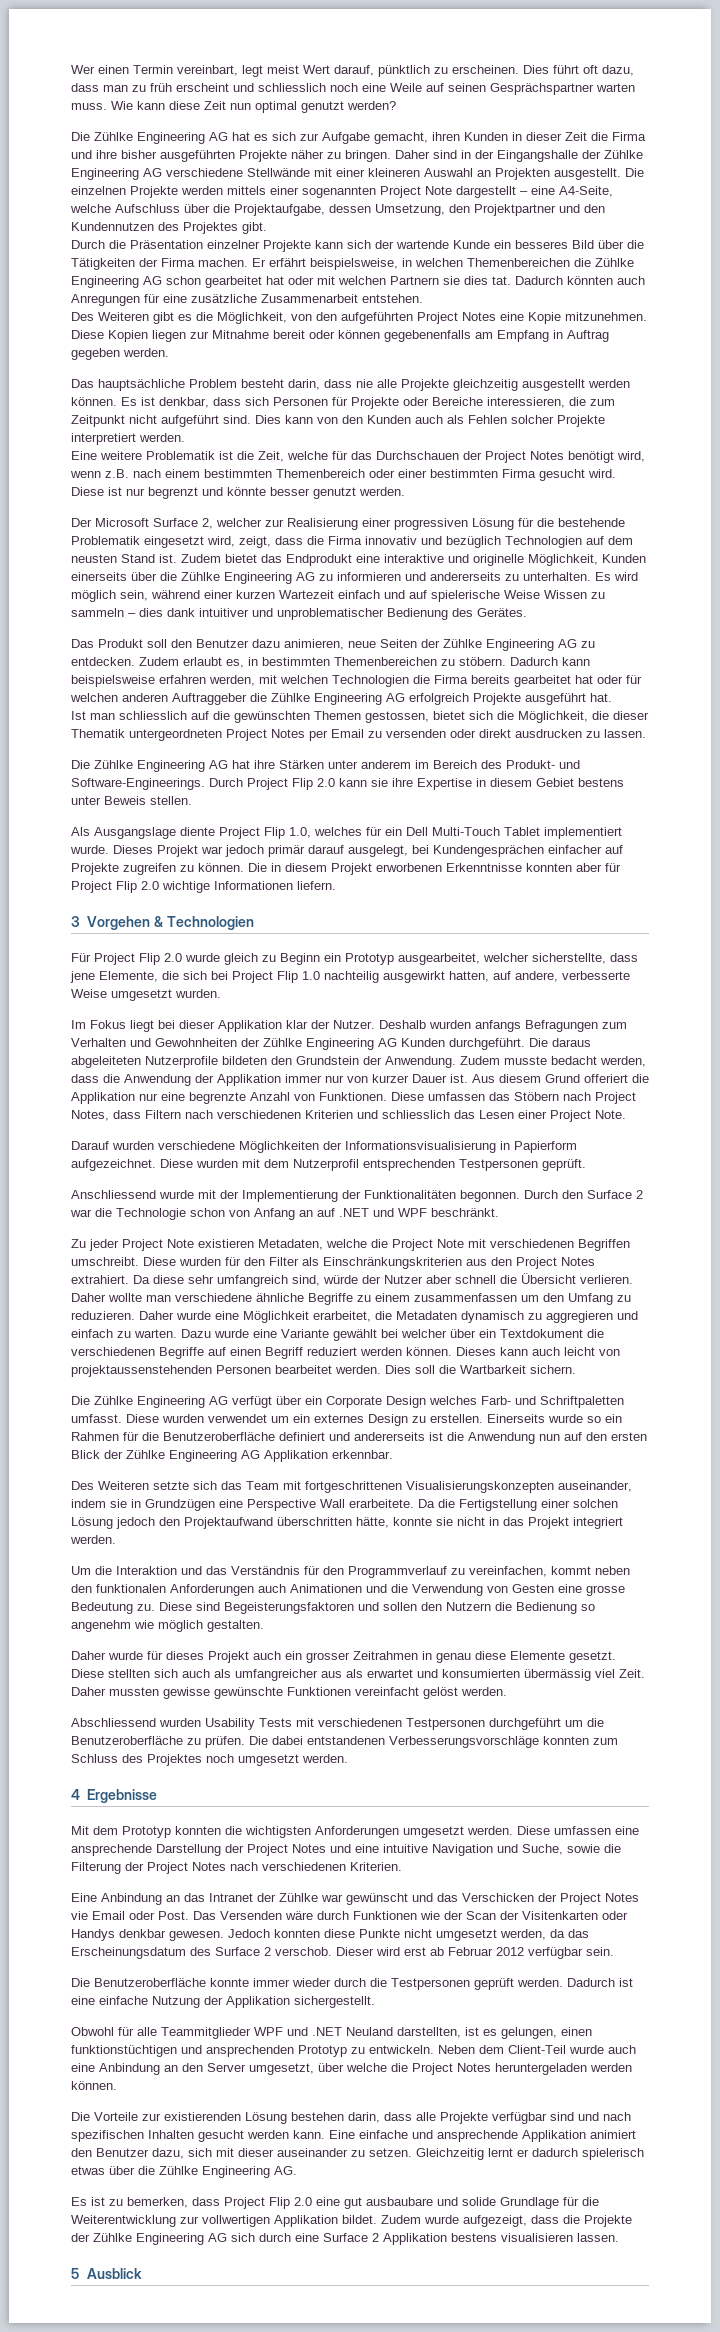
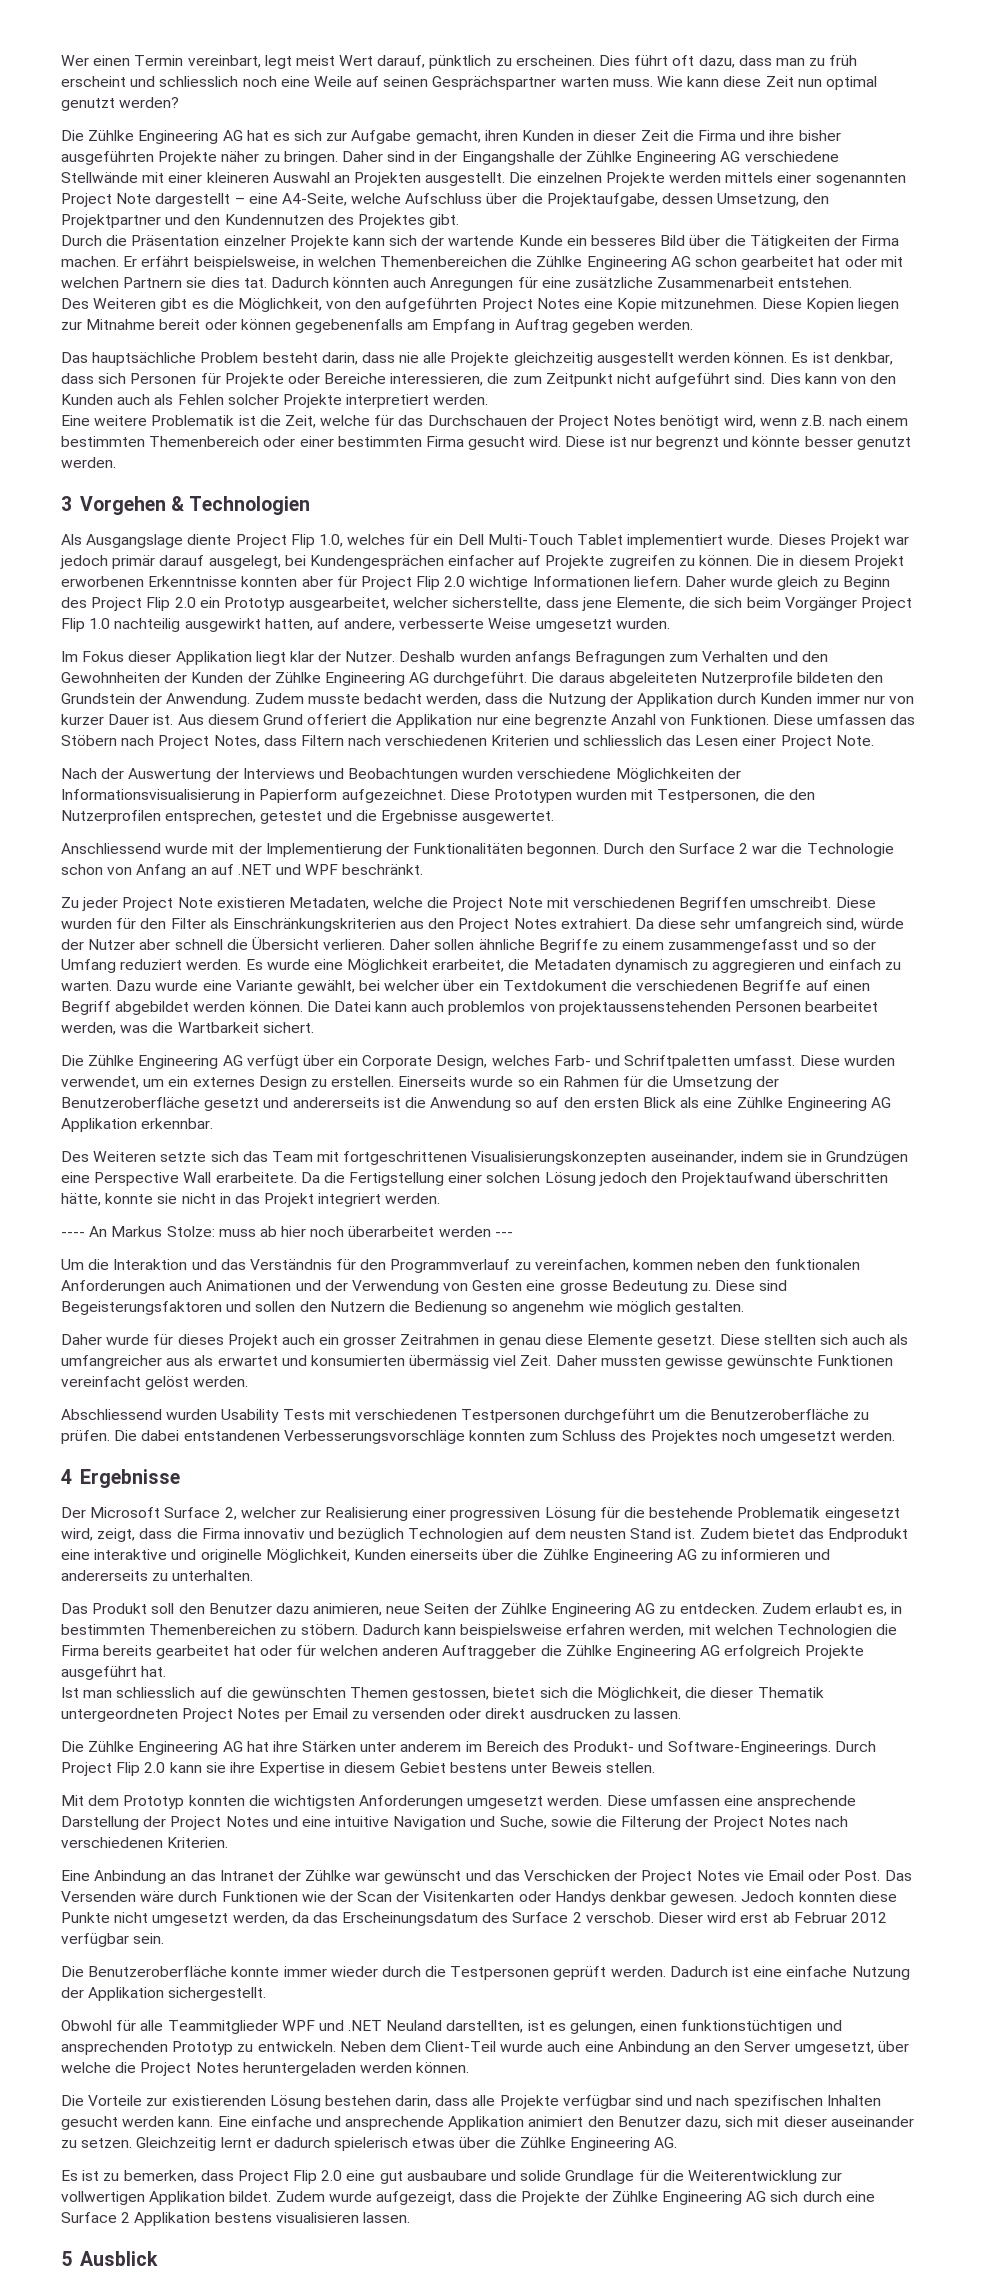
+ 3 Vorgehen & Technologien
+ Als Ausgangslage diente Project Flip 1.0, welches für ein Dell Multi-Touch Tablet implementiert wurde. Dieses Projekt war jedoch primär darauf ausgelegt, bei Kundengesprächen einfacher auf Projekte zugreifen zu können. Die in diesem Projekt erworbenen Erkenntnisse konnten aber für Project Flip 2.0 wichtige Informationen liefern. Daher wurde gleich zu Beginn des Project Flip 2.0 ein Prototyp ausgearbeitet, welcher sicherstellte, dass jene Elemente, die sich beim Vorgänger Project Flip 1.0 nachteilig ausgewirkt hatten, auf andere, verbesserte Weise umgesetzt wurden.
+ Im Fokus dieser Applikation liegt klar der Nutzer. Deshalb wurden anfangs Befragungen zum Verhalten und den Gewohnheiten der Kunden der Zühlke Engineering AG durchgeführt. Die daraus abgeleiteten Nutzerprofile bildeten den Grundstein der Anwendung. Zudem musste bedacht werden, dass die Nutzung der Applikation durch Kunden immer nur von kurzer Dauer ist. Aus diesem Grund offeriert die Applikation nur eine begrenzte Anzahl von Funktionen. Diese umfassen das Stöbern nach Project Notes, dass Filtern nach verschiedenen Kriterien und schliesslich das Lesen einer Project Note.
+ Nach der Auswertung der Interviews und Beobachtungen wurden verschiedene Möglichkeiten der Informationsvisualisierung in Papierform aufgezeichnet. Diese Prototypen wurden mit Testpersonen, die den Nutzerprofilen entsprechen, getestet und die Ergebnisse ausgewertet.
+ Anschliessend wurde mit der Implementierung der Funktionalitäten begonnen. Durch den Surface 2 war die Technologie schon von Anfang an auf .NET und WPF beschränkt.
+ Zu jeder Project Note existieren Metadaten, welche die Project Note mit verschiedenen Begriffen umschreibt. Diese wurden für den Filter als Einschränkungskriterien aus den Project Notes extrahiert. Da diese sehr umfangreich sind, würde der Nutzer aber schnell die Übersicht verlieren. Daher sollen ähnliche Begriffe zu einem zusammengefasst und so der Umfang reduziert werden. Es wurde eine Möglichkeit erarbeitet, die Metadaten dynamisch zu aggregieren und einfach zu warten. Dazu wurde eine Variante gewählt, bei welcher über ein Textdokument die verschiedenen Begriffe auf einen Begriff abgebildet werden können. Die Datei kann auch problemlos von projektaussenstehenden Personen bearbeitet werden, was die Wartbarkeit sichert.
+ Die Zühlke Engineering AG verfügt über ein Corporate Design, welches Farb- und Schriftpaletten umfasst. Diese wurden verwendet, um ein externes Design zu erstellen. Einerseits wurde so ein Rahmen für die Umsetzung der Benutzeroberfläche gesetzt und andererseits ist die Anwendung so auf den ersten Blick als eine Zühlke Engineering AG Applikation erkennbar.
+ Des Weiteren setzte sich das Team mit fortgeschrittenen Visualisierungskonzepten auseinander, indem sie in Grundzügen eine Perspective Wall erarbeitete. Da die Fertigstellung einer solchen Lösung jedoch den Projektaufwand überschritten hätte, konnte sie nicht in das Projekt integriert werden.
+ ---- An Markus Stolze: muss ab hier noch überarbeitet werden ---
+ Um die Interaktion und das Verständnis für den Programmverlauf zu vereinfachen, kommen neben den funktionalen Anforderungen auch Animationen und der Verwendung von Gesten eine grosse Bedeutung zu. Diese sind Begeisterungsfaktoren und sollen den Nutzern die Bedienung so angenehm wie möglich gestalten.
+ Daher wurde für dieses Projekt auch ein grosser Zeitrahmen in genau diese Elemente gesetzt. Diese stellten sich auch als umfangreicher aus als erwartet und konsumierten übermässig viel Zeit. Daher mussten gewisse gewünschte Funktionen vereinfacht gelöst werden.
+ Abschliessend wurden Usability Tests mit verschiedenen Testpersonen durchgeführt um die Benutzeroberfläche zu prüfen. Die dabei entstandenen Verbesserungsvorschläge konnten zum Schluss des Projektes noch umgesetzt werden.
+ 4 Ergebnisse
- Es wird möglich sein, während einer kurzen Wartezeit einfach und auf spielerische Weise Wissen zu sammeln – dies dank intuitiver und unproblematischer Bedienung des Gerätes.
- Als Ausgangslage diente Project Flip 1.0, welches für ein Dell Multi-Touch Tablet implementiert wurde. Dieses Projekt war jedoch primär darauf ausgelegt, bei Kundengesprächen einfacher auf Projekte zugreifen zu können. Die in diesem Projekt erworbenen Erkenntnisse konnten aber für Project Flip 2.0 wichtige Informationen liefern.
- 3 Vorgehen & Technologien
- Für Project Flip 2.0 wurde gleich zu Beginn ein Prototyp ausgearbeitet, welcher sicherstellte, dass jene Elemente, die sich bei Project Flip 1.0 nachteilig ausgewirkt hatten, auf andere, verbesserte Weise umgesetzt wurden.
- Im Fokus liegt bei dieser Applikation klar der Nutzer. Deshalb wurden anfangs Befragungen zum Verhalten und Gewohnheiten der Zühlke Engineering AG Kunden durchgeführt. Die daraus abgeleiteten Nutzerprofile bildeten den Grundstein der Anwendung. Zudem musste bedacht werden, dass die Anwendung der Applikation immer nur von kurzer Dauer ist. Aus diesem Grund offeriert die Applikation nur eine begrenzte Anzahl von Funktionen. Diese umfassen das Stöbern nach Project Notes, dass Filtern nach verschiedenen Kriterien und schliesslich das Lesen einer Project Note.
- Darauf wurden verschiedene Möglichkeiten der Informationsvisualisierung in Papierform aufgezeichnet. Diese wurden mit dem Nutzerprofil entsprechenden Testpersonen geprüft.
- Anschliessend wurde mit der Implementierung der Funktionalitäten begonnen. Durch den Surface 2 war die Technologie schon von Anfang an auf .NET und WPF beschränkt.
- Zu jeder Project Note existieren Metadaten, welche die Project Note mit verschiedenen Begriffen umschreibt. Diese wurden für den Filter als Einschränkungskriterien aus den Project Notes extrahiert. Da diese sehr umfangreich sind, würde der Nutzer aber schnell die Übersicht verlieren. Daher wollte man verschiedene ähnliche Begriffe zu einem zusammenfassen um den Umfang zu reduzieren. Daher wurde eine Möglichkeit erarbeitet, die Metadaten dynamisch zu aggregieren und einfach zu warten. Dazu wurde eine Variante gewählt bei welcher über ein Textdokument die verschiedenen Begriffe auf einen Begriff reduziert werden können. Dieses kann auch leicht von projektaussenstehenden Personen bearbeitet werden. Dies soll die Wartbarkeit sichern.
- Die Zühlke Engineering AG verfügt über ein Corporate Design welches Farb- und Schriftpaletten umfasst. Diese wurden verwendet um ein externes Design zu erstellen. Einerseits wurde so ein Rahmen für die Benutzeroberfläche definiert und andererseits ist die Anwendung nun auf den ersten Blick der Zühlke Engineering AG Applikation erkennbar.
- Des Weiteren setzte sich das Team mit fortgeschrittenen Visualisierungskonzepten auseinander, indem sie in Grundzügen eine Perspective Wall erarbeitete. Da die Fertigstellung einer solchen Lösung jedoch den Projektaufwand überschritten hätte, konnte sie nicht in das Projekt integriert werden.
- Um die Interaktion und das Verständnis für den Programmverlauf zu vereinfachen, kommt neben den funktionalen Anforderungen auch Animationen und die Verwendung von Gesten eine grosse Bedeutung zu. Diese sind Begeisterungsfaktoren und sollen den Nutzern die Bedienung so angenehm wie möglich gestalten.
- Daher wurde für dieses Projekt auch ein grosser Zeitrahmen in genau diese Elemente gesetzt. Diese stellten sich auch als umfangreicher aus als erwartet und konsumierten übermässig viel Zeit. Daher mussten gewisse gewünschte Funktionen vereinfacht gelöst werden.
- Abschliessend wurden Usability Tests mit verschiedenen Testpersonen durchgeführt um die Benutzeroberfläche zu prüfen. Die dabei entstandenen Verbesserungsvorschläge konnten zum Schluss des Projektes noch umgesetzt werden.
- 4 Ergebnisse

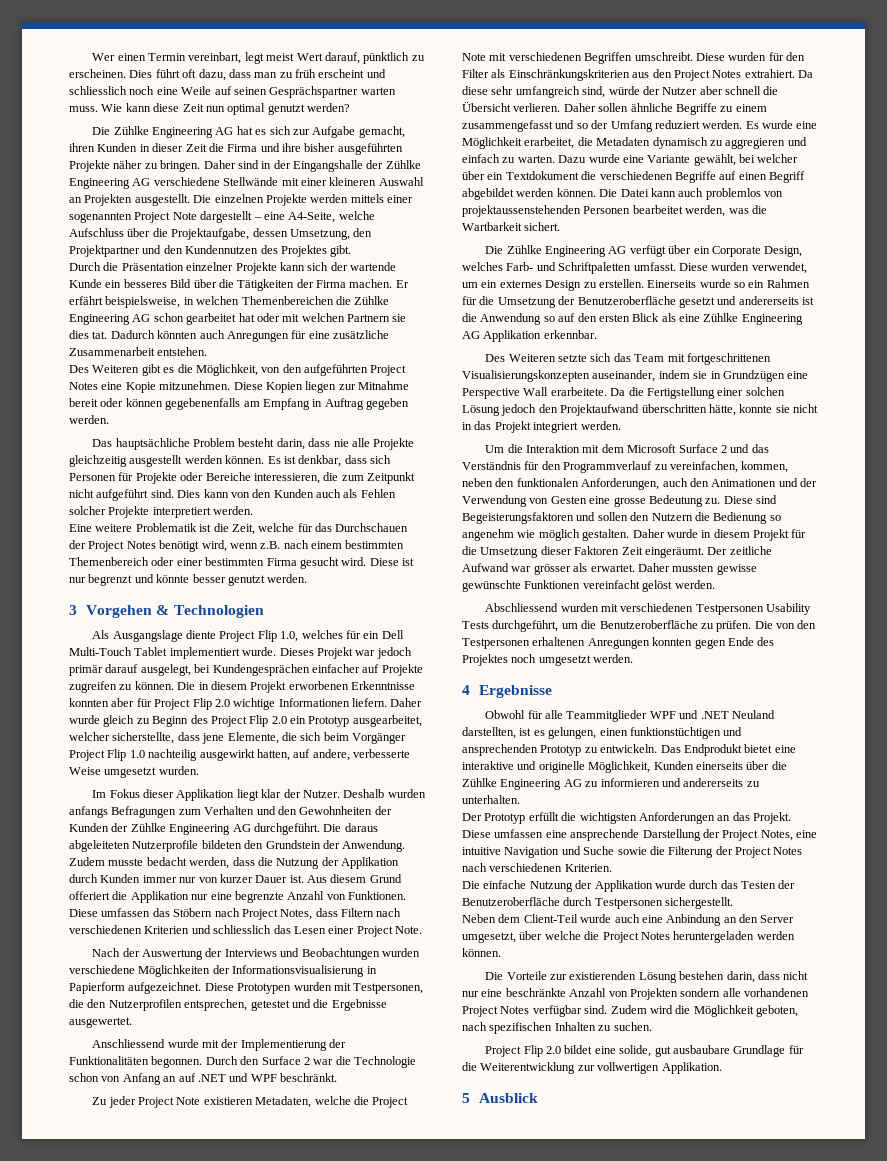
- ---- An Markus Stolze: muss ab hier noch überarbeitet werden ---
- Um die Interaktion und das Verständnis für den Programmverlauf zu vereinfachen, kommen neben den funktionalen Anforderungen auch Animationen und der Verwendung von Gesten eine grosse Bedeutung zu.
+ Um die Interaktion mit dem Microsoft Surface 2 und das Verständnis für den Programmverlauf zu vereinfachen, kommen, neben den funktionalen Anforderungen, auch den Animationen und der Verwendung von Gesten eine grosse Bedeutung zu.
- Diese sind Begeisterungsfaktoren und sollen den Nutzern die Bedienung so angenehm wie möglich gestalten.
- Daher wurde für dieses Projekt auch ein grosser Zeitrahmen in genau diese Elemente gesetzt. Diese stellten sich auch als umfangreicher aus als erwartet und konsumierten übermässig viel Zeit.
+ Diese sind Begeisterungsfaktoren und sollen den Nutzern die Bedienung so angenehm wie möglich gestalten. Daher wurde in diesem Projekt für die Umsetzung dieser Faktoren Zeit eingeräumt. Der zeitliche Aufwand war grösser als erwartet.
- Abschliessend wurden Usability Tests mit verschiedenen Testpersonen durchgeführt um die Benutzeroberfläche zu prüfen.
+ Abschliessend wurden mit verschiedenen Testpersonen Usability Tests durchgeführt, um die Benutzeroberfläche zu prüfen.
- Die dabei entstandenen Verbesserungsvorschläge konnten zum Schluss des Projektes noch umgesetzt werden.
+ Die von den Testpersonen erhaltenen Anregungen konnten gegen Ende des Projektes noch umgesetzt werden.
- Der Microsoft Surface 2, welcher zur Realisierung einer progressiven Lösung für die bestehende Problematik eingesetzt wird, zeigt, dass die Firma innovativ und bezüglich Technologien auf dem neusten Stand ist. Zudem bietet das Endprodukt eine interaktive und originelle Möglichkeit, Kunden einerseits über die Zühlke Engineering AG zu informieren und andererseits zu unterhalten.
- Das Produkt soll den Benutzer dazu animieren, neue Seiten der Zühlke Engineering AG zu entdecken. Zudem erlaubt es, in bestimmten Themenbereichen zu stöbern. Dadurch kann beispielsweise erfahren werden, mit welchen Technologien die Firma bereits gearbeitet hat oder für welchen anderen Auftraggeber die Zühlke Engineering AG erfolgreich Projekte ausgeführt hat.
- Ist man schliesslich auf die gewünschten Themen gestossen, bietet sich die Möglichkeit, die dieser Thematik untergeordneten Project Notes per Email zu versenden oder direkt ausdrucken zu lassen.
- Die Zühlke Engineering AG hat ihre Stärken unter anderem im Bereich des Produkt- und Software-Engineerings. Durch Project Flip 2.0 kann sie ihre Expertise in diesem Gebiet bestens unter Beweis stellen.
- Mit dem Prototyp konnten die wichtigsten Anforderungen umgesetzt werden. Diese umfassen eine ansprechende Darstellung der Project Notes und eine intuitive Navigation und Suche, sowie die Filterung der Project Notes nach verschiedenen Kriterien.
- Eine Anbindung an das Intranet der Zühlke war gewünscht und das Verschicken der Project Notes vie Email oder Post. Das Versenden wäre durch Funktionen wie der Scan der Visitenkarten oder Handys denkbar gewesen. Jedoch konnten diese Punkte nicht umgesetzt werden, da das Erscheinungsdatum des Surface 2 verschob. Dieser wird erst ab Februar 2012 verfügbar sein.
- Die Benutzeroberfläche konnte immer wieder durch die Testpersonen geprüft werden. Dadurch ist eine einfache Nutzung der Applikation sichergestellt.
- Obwohl für alle Teammitglieder WPF und .NET Neuland darstellten, ist es gelungen, einen funktionstüchtigen und ansprechenden Prototyp zu entwickeln. Neben dem Client-Teil wurde auch eine Anbindung an den Server umgesetzt, über welche die Project Notes heruntergeladen werden können.
+ Obwohl für alle Teammitglieder WPF und .NET Neuland darstellten, ist es gelungen, einen funktionstüchtigen und ansprechenden Prototyp zu entwickeln. Das Endprodukt bietet eine interaktive und originelle Möglichkeit, Kunden einerseits über die Zühlke Engineering AG zu informieren und andererseits zu unterhalten.
+ Der Prototyp erfüllt die wichtigsten Anforderungen an das Projekt. Diese umfassen eine ansprechende Darstellung der Project Notes, eine intuitive Navigation und Suche sowie die Filterung der Project Notes nach verschiedenen Kriterien.
+ Die einfache Nutzung der Applikation wurde durch das Testen der Benutzeroberfläche durch Testpersonen sichergestellt.
+ Neben dem Client-Teil wurde auch eine Anbindung an den Server umgesetzt, über welche die Project Notes heruntergeladen werden können.
- Die Vorteile zur existierenden Lösung bestehen darin, dass alle Projekte verfügbar sind und nach spezifischen Inhalten gesucht werden kann. Eine einfache und ansprechende Applikation animiert den Benutzer dazu, sich mit dieser auseinander zu setzen. Gleichzeitig lernt er dadurch spielerisch etwas über die Zühlke Engineering AG.
- Es ist zu bemerken, dass Project Flip 2.0 eine gut ausbaubare und solide Grundlage für die Weiterentwicklung zur vollwertigen Applikation bildet. Zudem wurde aufgezeigt, dass die Projekte der Zühlke Engineering AG sich durch eine Surface 2 Applikation bestens visualisieren lassen.
+ Die Vorteile zur existierenden Lösung bestehen darin, dass nicht nur eine beschränkte Anzahl von Projekten sondern alle vorhandenen Project Notes verfügbar sind. Zudem wird die Möglichkeit geboten, nach spezifischen Inhalten zu suchen.
+ Project Flip 2.0 bildet eine solide, gut ausbaubare Grundlage für die Weiterentwicklung zur vollwertigen Applikation.

